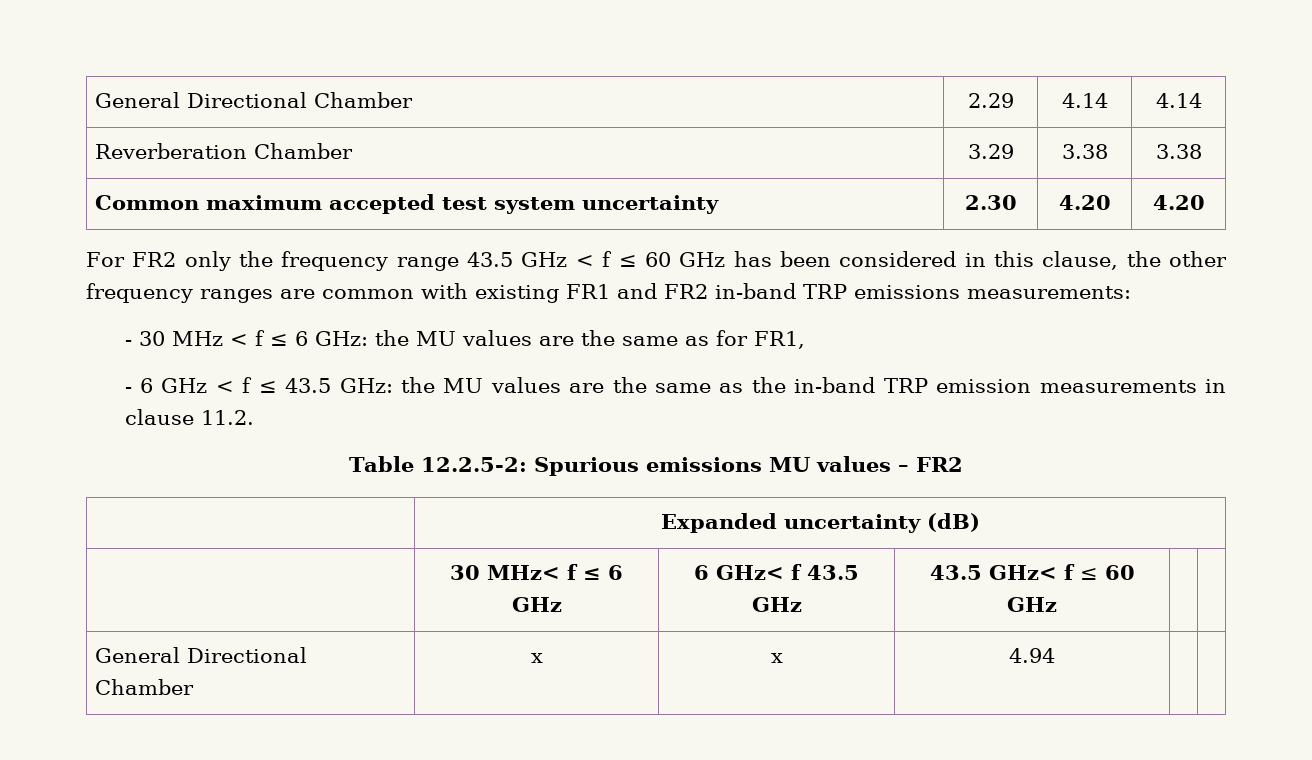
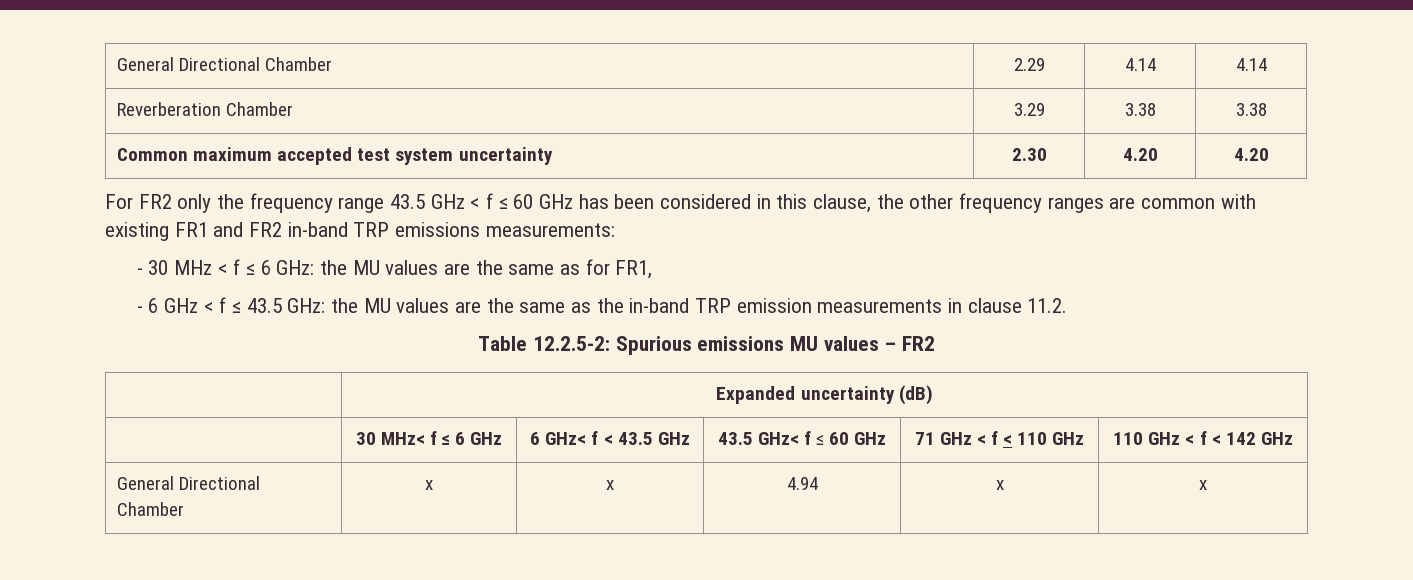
- | 30 MHz< f ≤ 6 GHz | 6 GHz< f 43.5 GHz | 43.5 GHz< f ≤ 60 GHz | |
+ | 30 MHz< f ≤ 6 GHz | 6 GHz< f < 43.5 GHz | 43.5 GHz< f ≤ 60 GHz | 71 GHz < f < 110 GHz | 110 GHz < f < 142 GHz
- General Directional Chamber | x | x | 4.94 | |
+ General Directional Chamber | x | x | 4.94 | x | x

